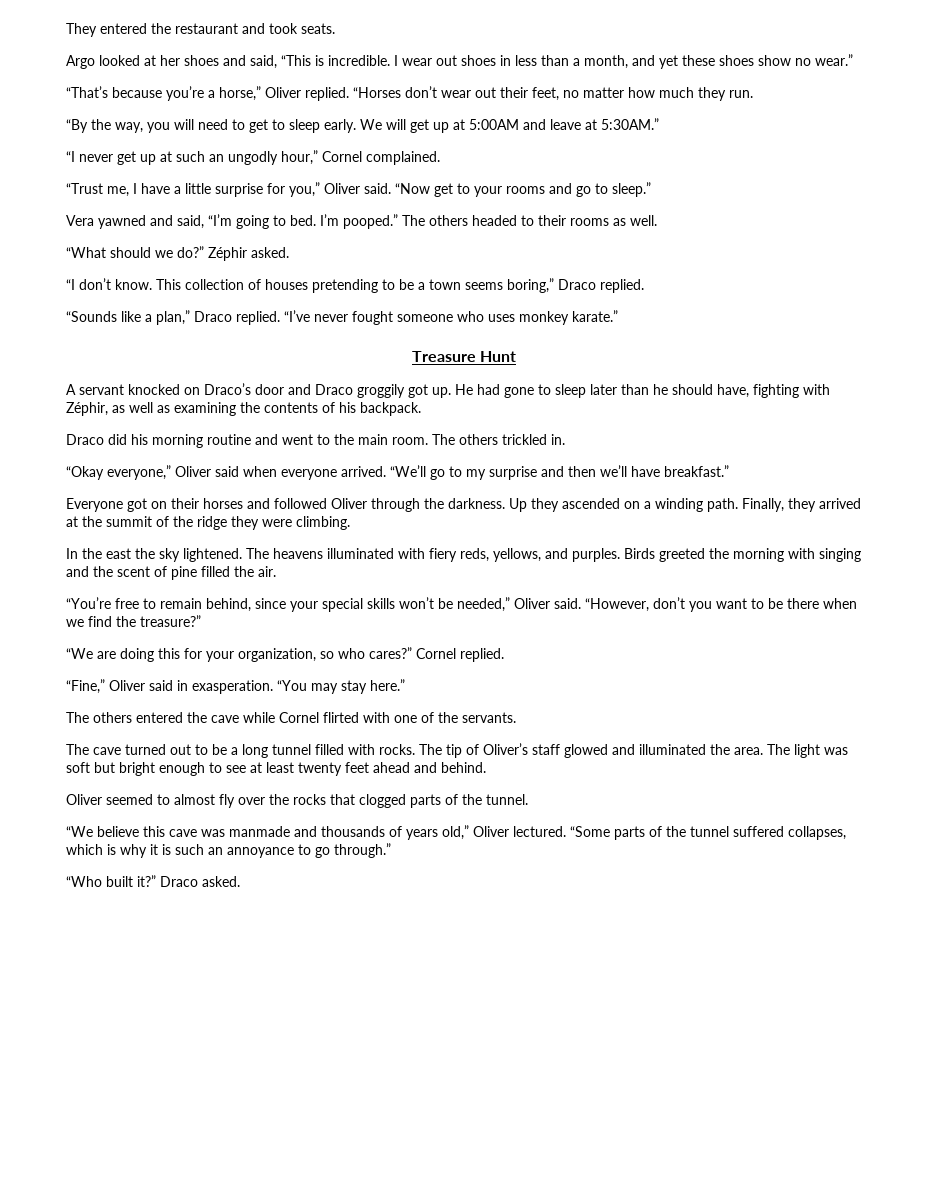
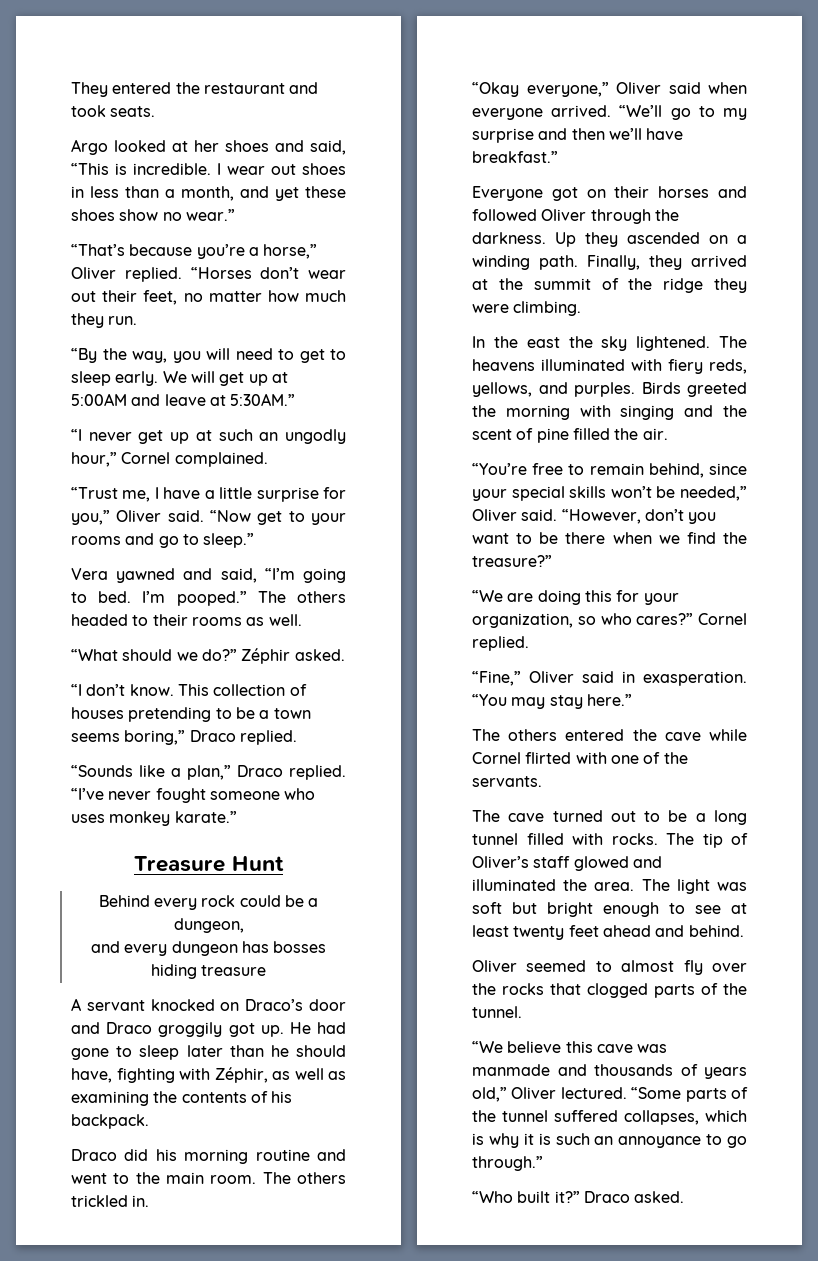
+ Behind every rock could be a dungeon,
+ and every dungeon has bosses hiding treasure

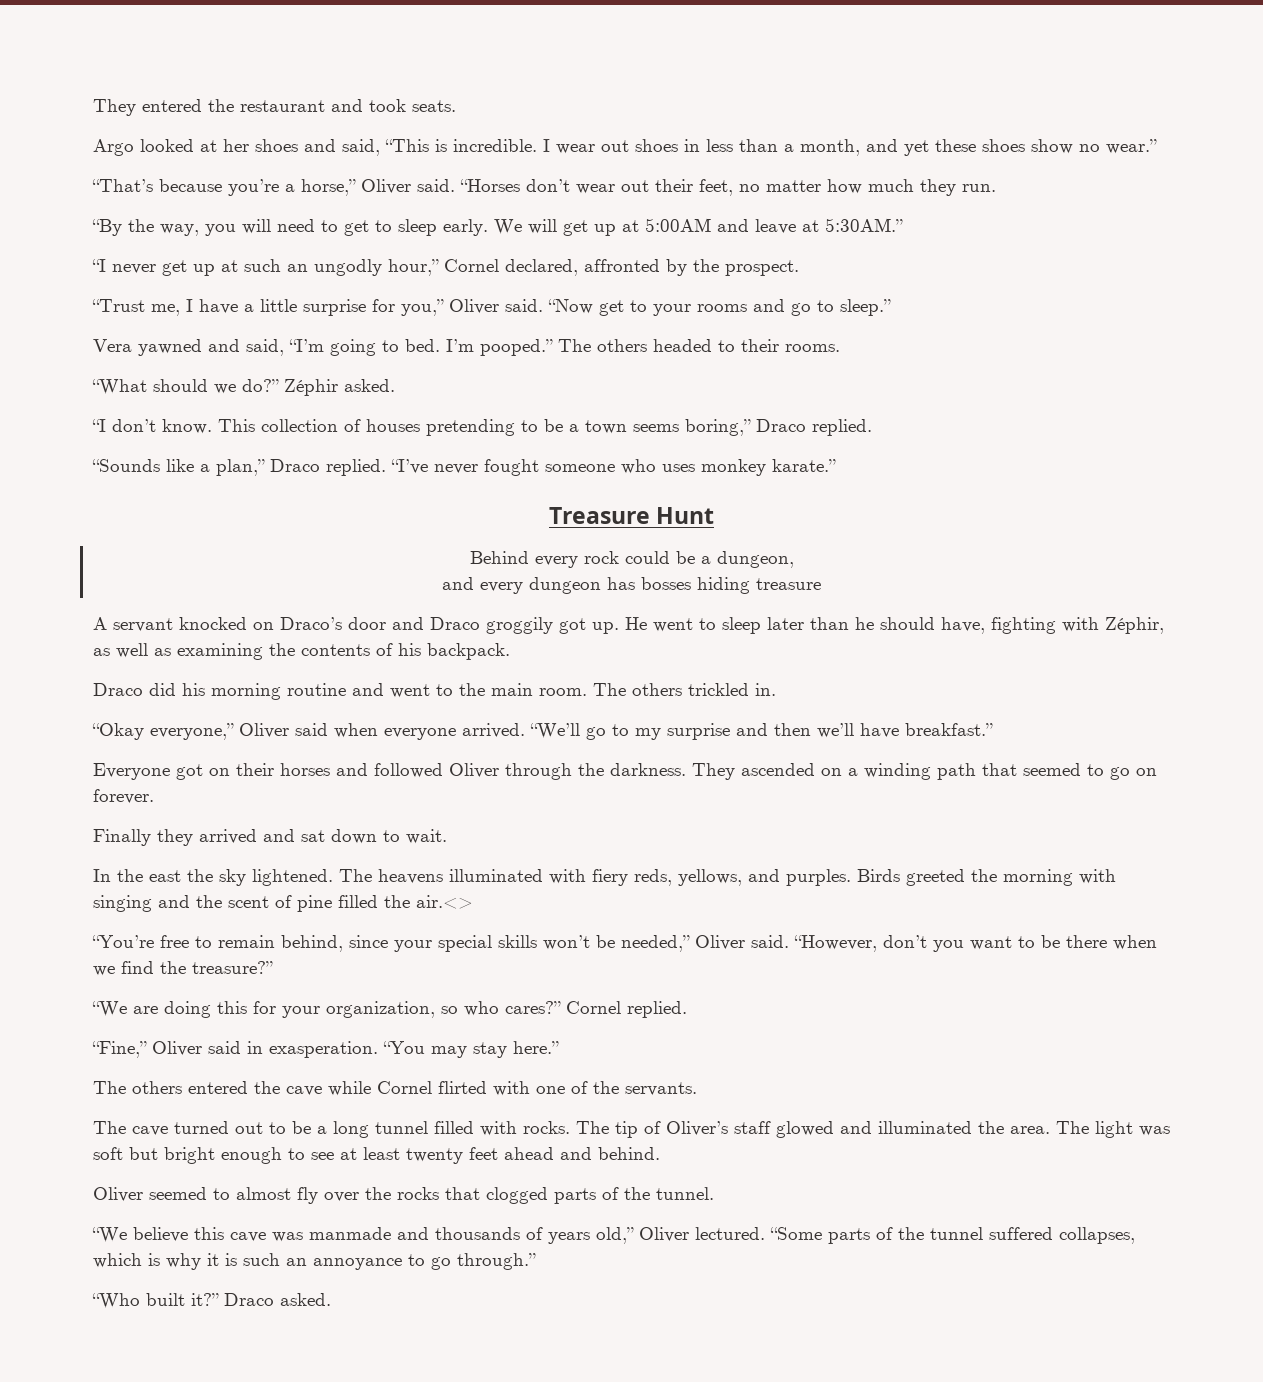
- “That’s because you’re a horse,” Oliver replied.
+ “That’s because you’re a horse,” Oliver said.
- “I never get up at such an ungodly hour,” Cornel complained.
+ “I never get up at such an ungodly hour,” Cornel declared, affronted by the prospect.
- The others headed to their rooms as well.
+ The others headed to their rooms.
- He had gone to sleep later than he should have, fighting with Zéphir, as well as examining the contents of his backpack.
+ He went to sleep later than he should have, fighting with Zéphir, as well as examining the contents of his backpack.
- Up they ascended on a winding path. Finally, they arrived at the summit of the ridge they were climbing.
+ They ascended on a winding path that seemed to go on forever.
+ Finally they arrived and sat down to wait.
- Birds greeted the morning with singing and the scent of pine filled the air.
+ Birds greeted the morning with singing and the scent of pine filled the air.<>

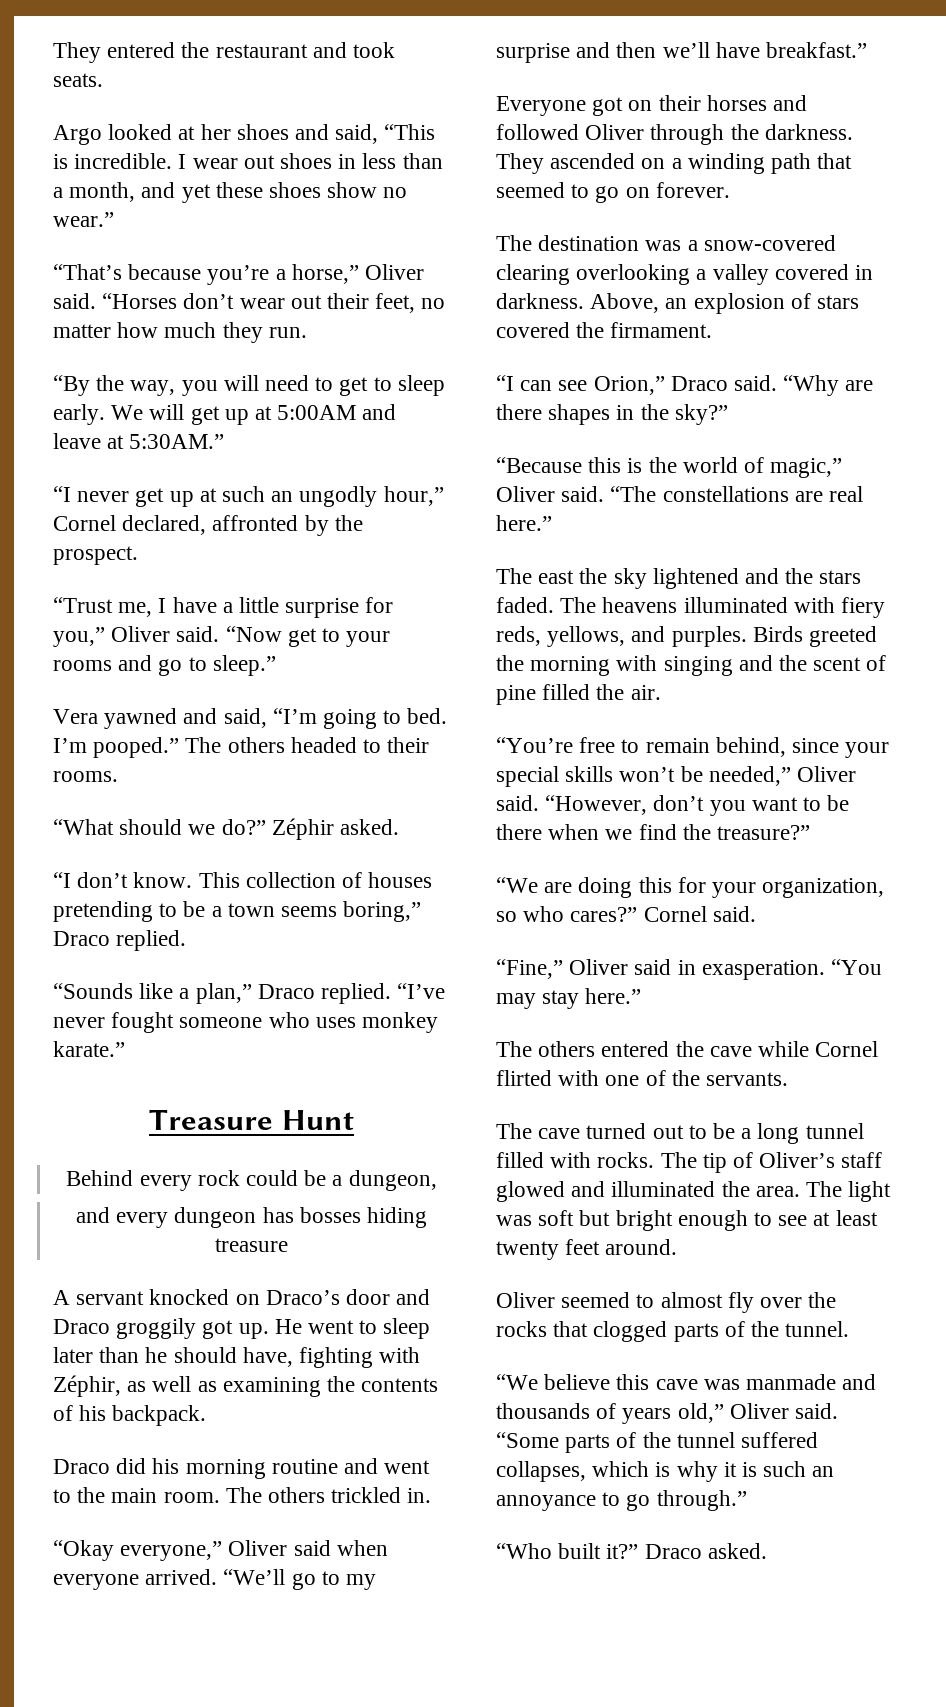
- Finally they arrived and sat down to wait.
- In the east the sky lightened.
+ The destination was a snow-covered clearing overlooking a valley covered in darkness. Above, an explosion of stars covered the firmament.
+ “I can see Orion,” Draco said. “Why are there shapes in the sky?”
+ “Because this is the world of magic,” Oliver said. “The constellations are real here.”
+ The east the sky lightened and the stars faded.
- Birds greeted the morning with singing and the scent of pine filled the air.<>
+ Birds greeted the morning with singing and the scent of pine filled the air.
- Cornel replied.
+ Cornel said.
- The light was soft but bright enough to see at least twenty feet ahead and behind.
+ The light was soft but bright enough to see at least twenty feet around.
- “We believe this cave was manmade and thousands of years old,” Oliver lectured.
+ “We believe this cave was manmade and thousands of years old,” Oliver said.

